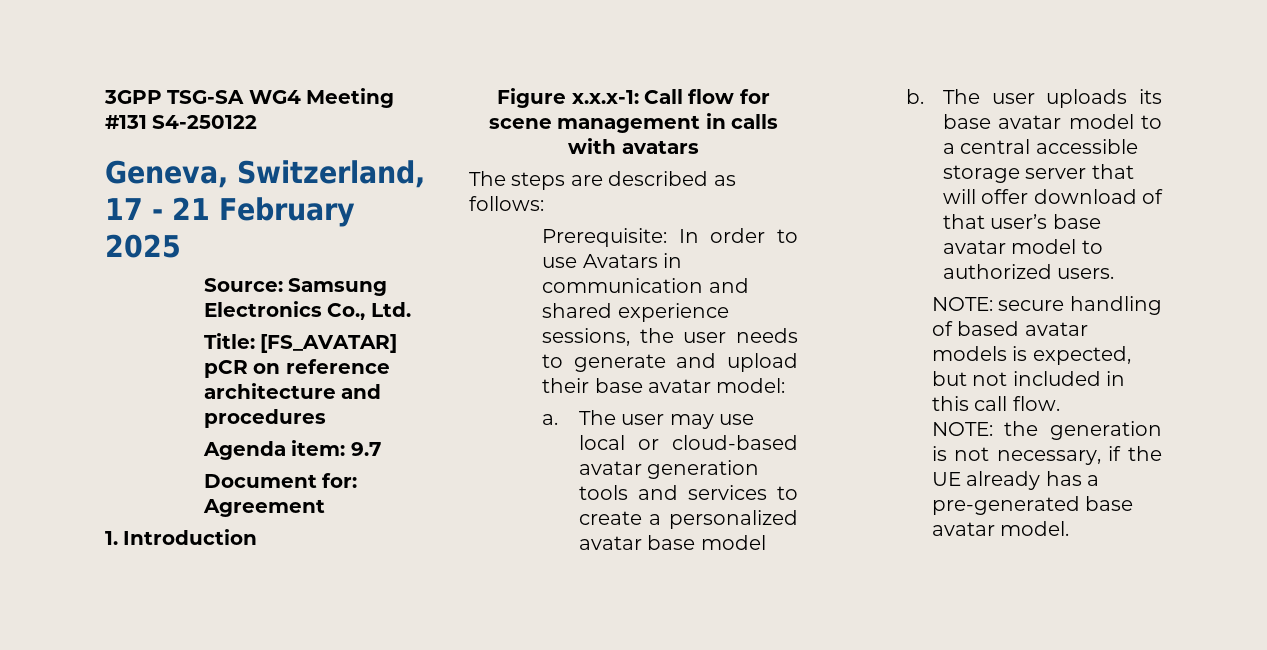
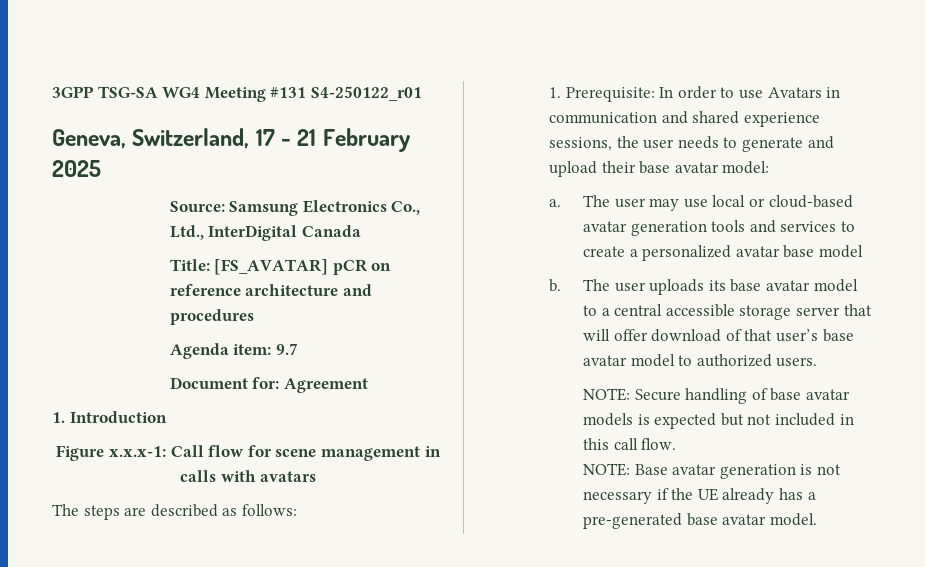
- 3GPP TSG-SA WG4 Meeting #131 S4-250122
+ 3GPP TSG-SA WG4 Meeting #131 S4-250122_r01
- Source: Samsung Electronics Co., Ltd.
+ Source: Samsung Electronics Co., Ltd., InterDigital Canada
- Prerequisite: In order to use Avatars in communication and shared experience sessions, the user needs to generate and upload their base avatar model:
+ 1. Prerequisite: In order to use Avatars in communication and shared experience sessions, the user needs to generate and upload their base avatar model:
- NOTE: secure handling of based avatar models is expected, but not included in this call flow.
+ NOTE: Secure handling of base avatar models is expected but not included in this call flow.
- NOTE: the generation is not necessary, if the UE already has a pre-generated base avatar model.
+ NOTE: Base avatar generation is not necessary if the UE already has a pre-generated base avatar model.

